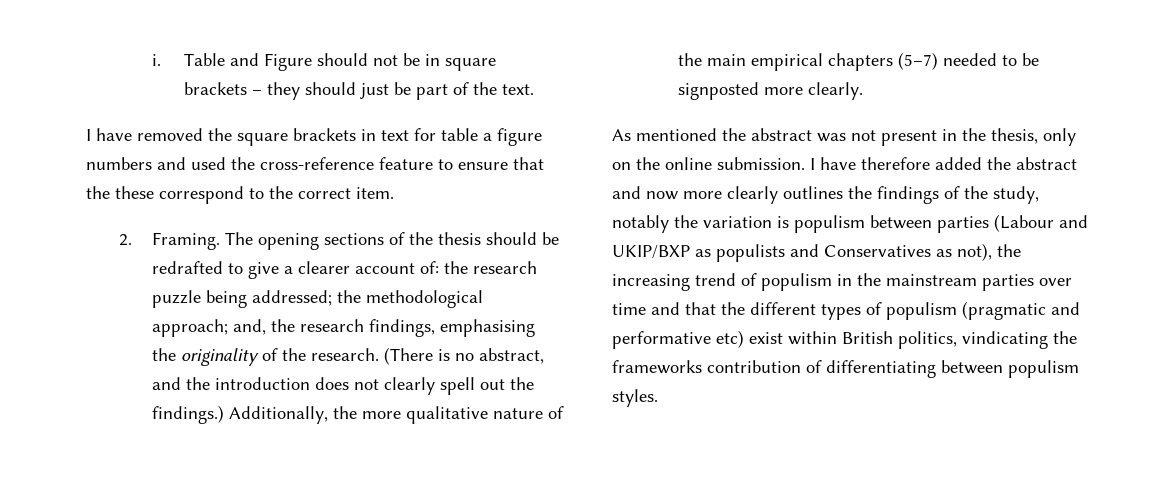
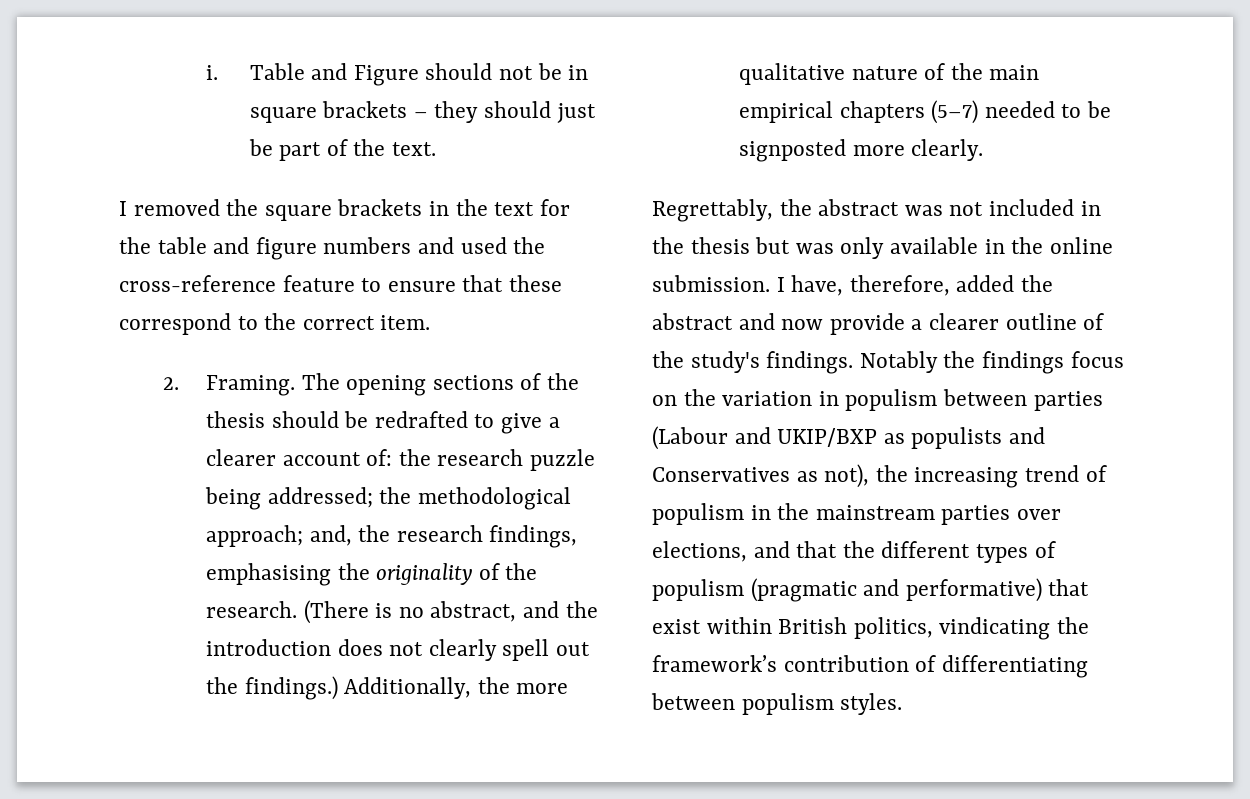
- I have removed the square brackets in text for table a figure numbers and used the cross-reference feature to ensure that the these correspond to the correct item.
+ I removed the square brackets in the text for the table and figure numbers and used the cross-reference feature to ensure that these correspond to the correct item.
- As mentioned the abstract was not present in the thesis, only on the online submission.
+ Regrettably, the abstract was not included in the thesis but was only available in the online submission.
- I have therefore added the abstract and now more clearly outlines the findings of the study, notably the variation is populism between parties (Labour and UKIP/BXP as populists and Conservatives as not), the increasing trend of populism in the mainstream parties over time and that the different types of populism (pragmatic and performative etc) exist within British politics, vindicating the frameworks contribution of differentiating between populism styles.
+ I have, therefore, added the abstract and now provide a clearer outline of the study's findings. Notably the findings focus on the variation in populism between parties (Labour and UKIP/BXP as populists and Conservatives as not), the increasing trend of populism in the mainstream parties over elections, and that the different types of populism (pragmatic and performative) that exist within British politics, vindicating the framework’s contribution of differentiating between populism styles.

